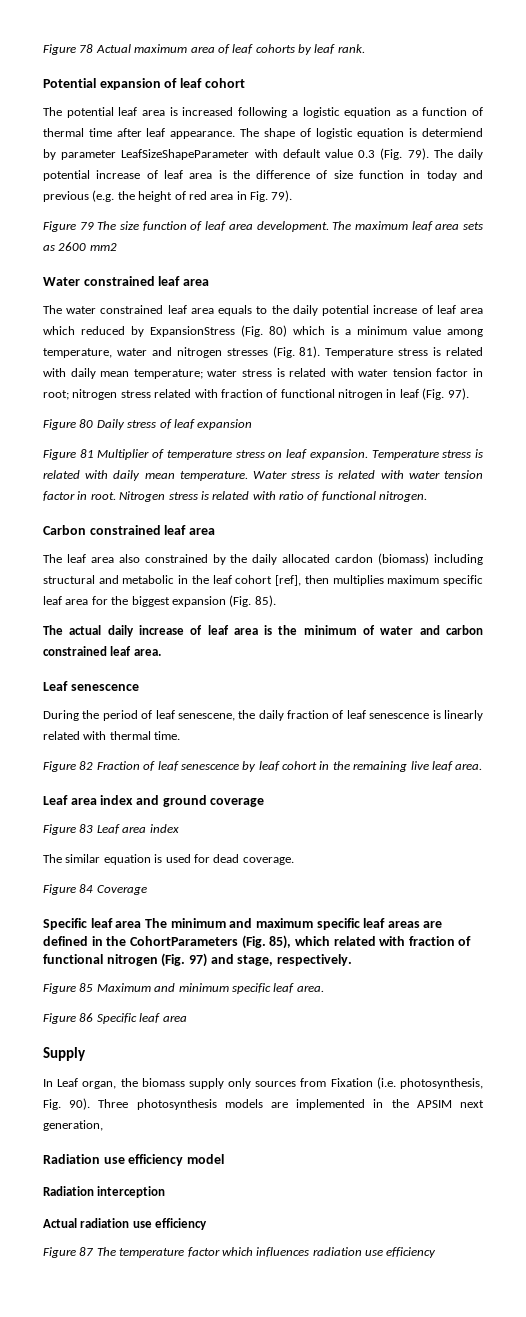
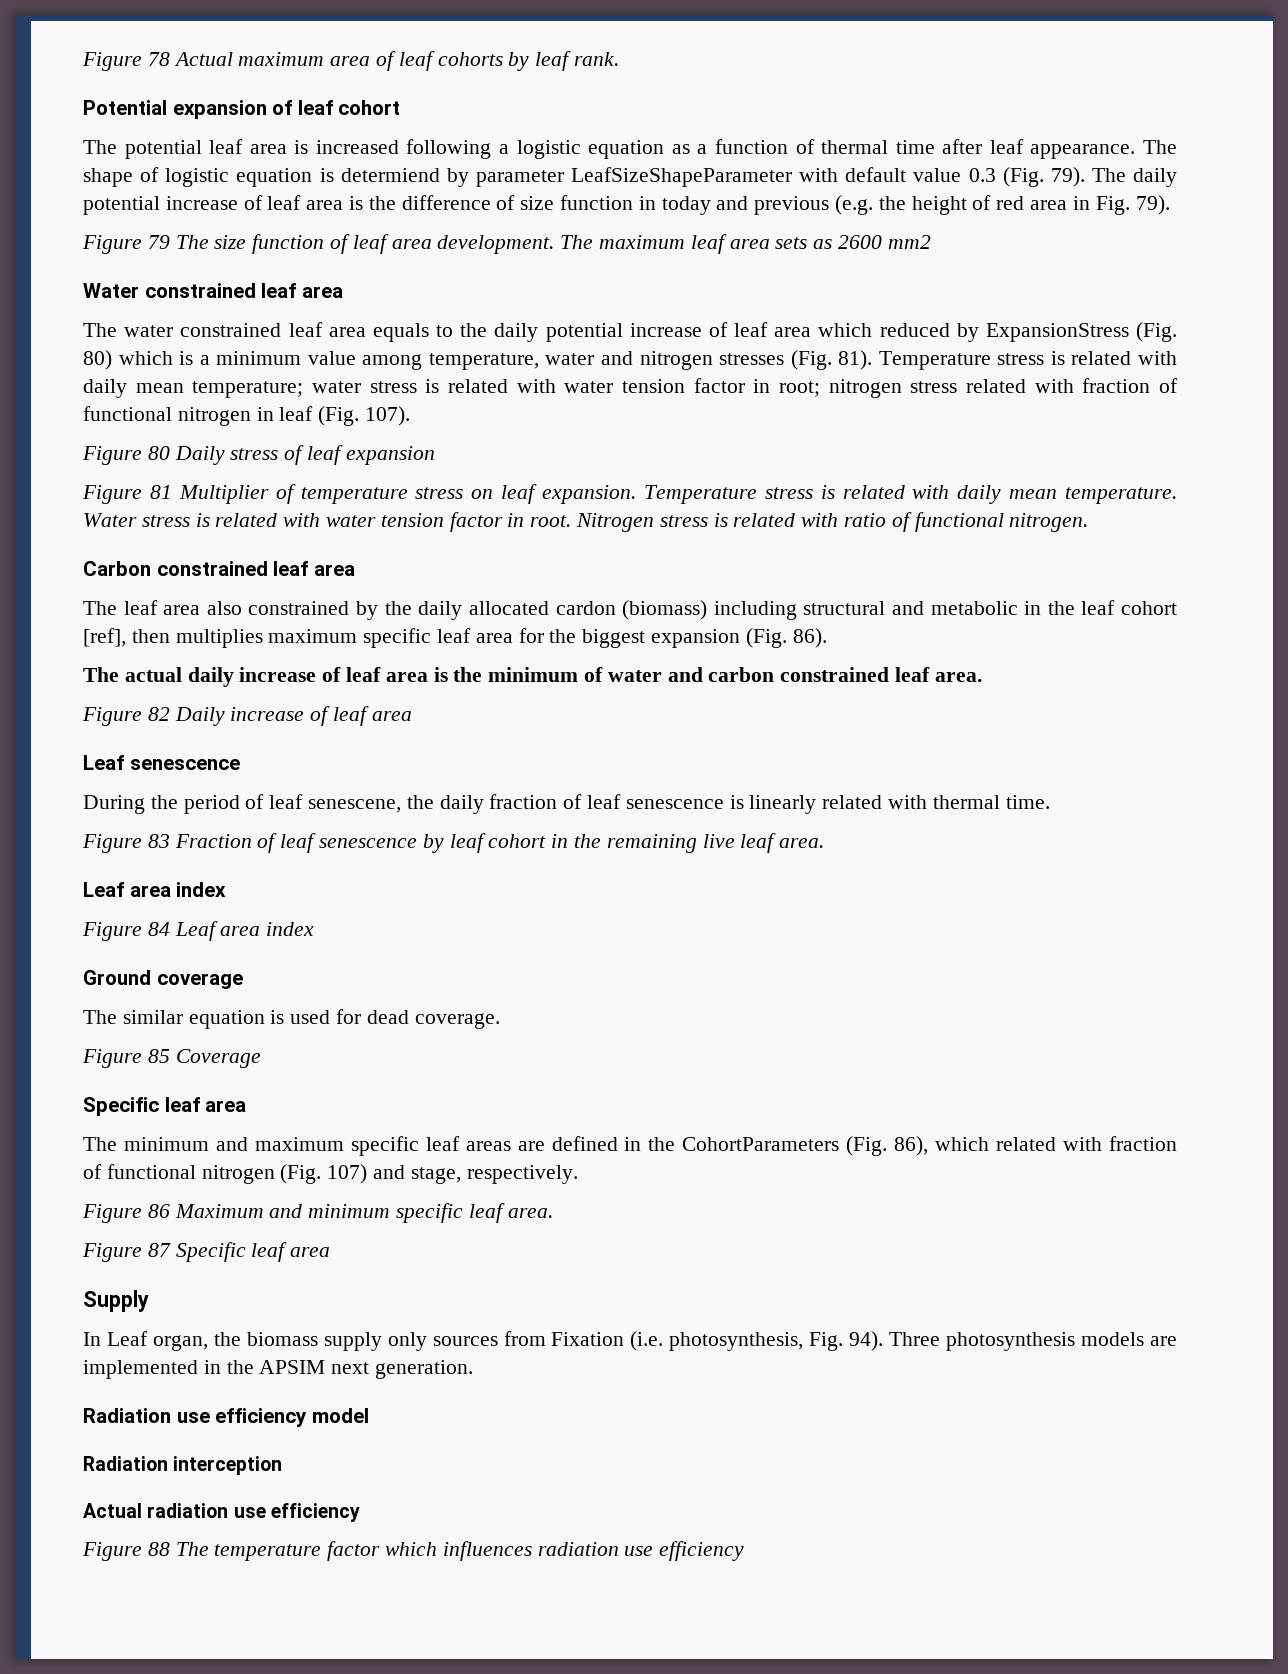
- Temperature stress is related with daily mean temperature; water stress is related with water tension factor in root; nitrogen stress related with fraction of functional nitrogen in leaf (Fig. 97).
+ Temperature stress is related with daily mean temperature; water stress is related with water tension factor in root; nitrogen stress related with fraction of functional nitrogen in leaf (Fig. 107).
- The leaf area also constrained by the daily allocated cardon (biomass) including structural and metabolic in the leaf cohort [ref], then multiplies maximum specific leaf area for the biggest expansion (Fig. 85).
+ The leaf area also constrained by the daily allocated cardon (biomass) including structural and metabolic in the leaf cohort [ref], then multiplies maximum specific leaf area for the biggest expansion (Fig. 86).
+ Figure 82 Daily increase of leaf area
- Figure 82 Fraction of leaf senescence by leaf cohort in the remaining live leaf area.
- Leaf area index and ground coverage
- Figure 83 Leaf area index
+ Figure 83 Fraction of leaf senescence by leaf cohort in the remaining live leaf area.
+ Leaf area index
+ Figure 84 Leaf area index
+ Ground coverage
- Figure 84 Coverage
- Specific leaf area The minimum and maximum specific leaf areas are defined in the CohortParameters (Fig. 85), which related with fraction of functional nitrogen (Fig. 97) and stage, respectively.
+ Figure 85 Coverage
+ Specific leaf area
+ The minimum and maximum specific leaf areas are defined in the CohortParameters (Fig. 86), which related with fraction of functional nitrogen (Fig. 107) and stage, respectively.
- Figure 85 Maximum and minimum specific leaf area.
+ Figure 86 Maximum and minimum specific leaf area.
- Figure 86 Specific leaf area
+ Figure 87 Specific leaf area
- In Leaf organ, the biomass supply only sources from Fixation (i.e. photosynthesis, Fig. 90).
+ In Leaf organ, the biomass supply only sources from Fixation (i.e. photosynthesis, Fig. 94).
- Three photosynthesis models are implemented in the APSIM next generation,
+ Three photosynthesis models are implemented in the APSIM next generation.
- Figure 87 The temperature factor which influences radiation use efficiency
+ Figure 88 The temperature factor which influences radiation use efficiency

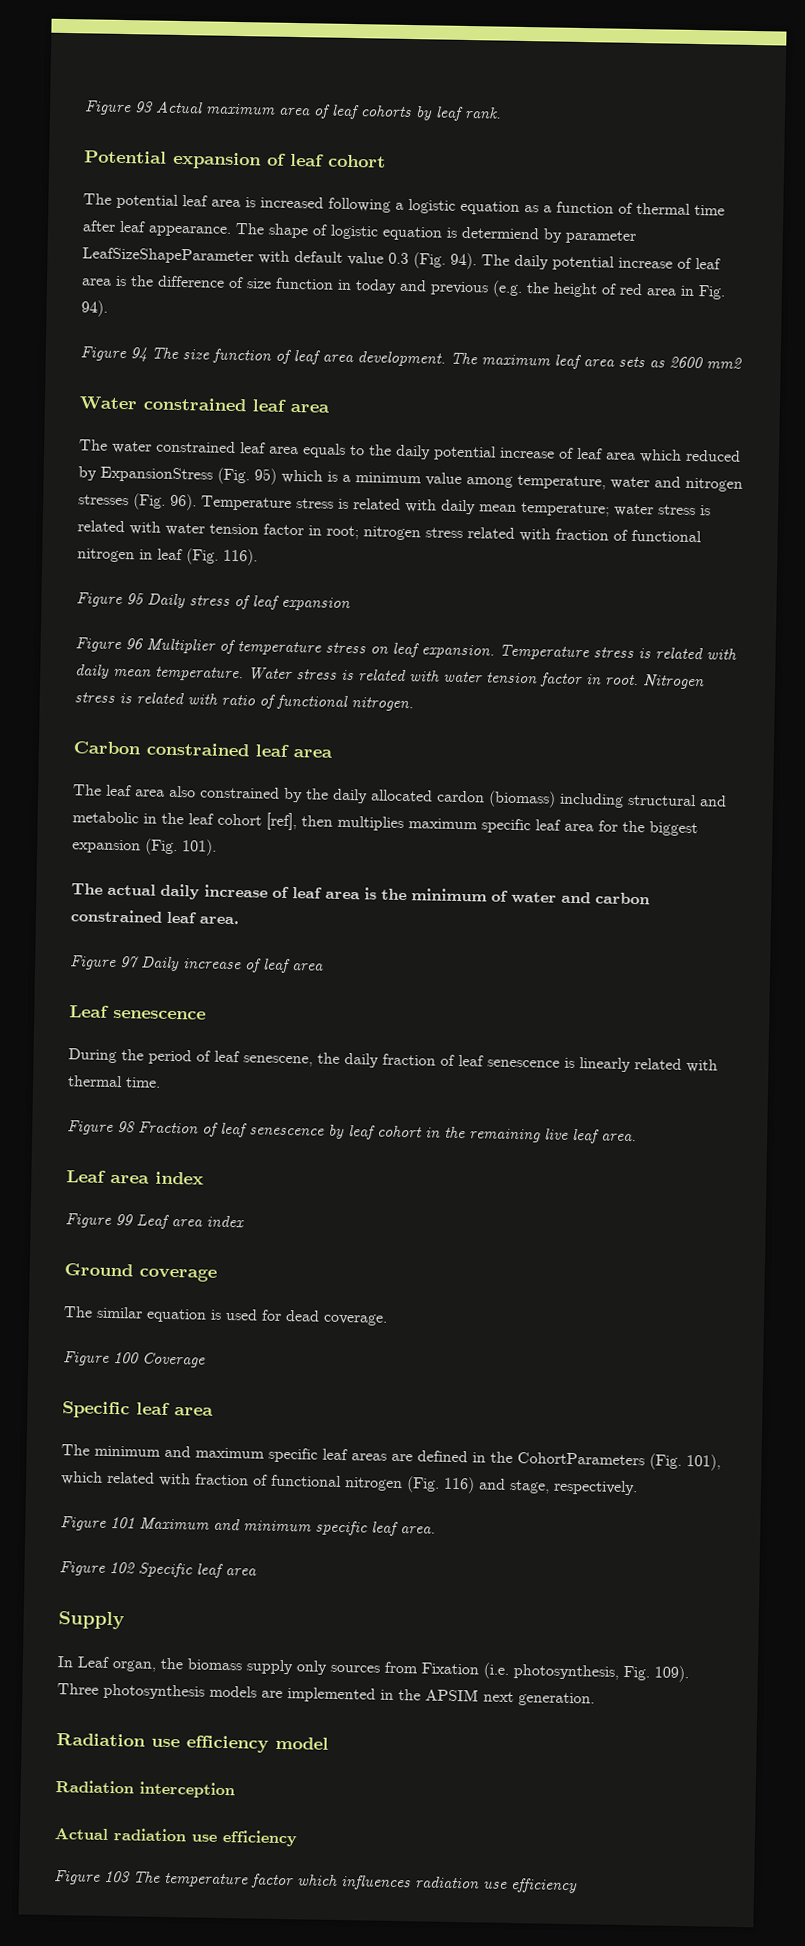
- Figure 78 Actual maximum area of leaf cohorts by leaf rank.
+ Figure 93 Actual maximum area of leaf cohorts by leaf rank.
- The shape of logistic equation is determiend by parameter LeafSizeShapeParameter with default value 0.3 (Fig. 79).
+ The shape of logistic equation is determiend by parameter LeafSizeShapeParameter with default value 0.3 (Fig. 94).
- The daily potential increase of leaf area is the difference of size function in today and previous (e.g. the height of red area in Fig. 79).
- Figure 79 The size function of leaf area development.
+ The daily potential increase of leaf area is the difference of size function in today and previous (e.g. the height of red area in Fig. 94).
+ Figure 94 The size function of leaf area development.
- The water constrained leaf area equals to the daily potential increase of leaf area which reduced by ExpansionStress (Fig. 80) which is a minimum value among temperature, water and nitrogen stresses (Fig. 81).
+ The water constrained leaf area equals to the daily potential increase of leaf area which reduced by ExpansionStress (Fig. 95) which is a minimum value among temperature, water and nitrogen stresses (Fig. 96).
- Temperature stress is related with daily mean temperature; water stress is related with water tension factor in root; nitrogen stress related with fraction of functional nitrogen in leaf (Fig. 107).
- Figure 80 Daily stress of leaf expansion
+ Temperature stress is related with daily mean temperature; water stress is related with water tension factor in root; nitrogen stress related with fraction of functional nitrogen in leaf (Fig. 116).
+ Figure 95 Daily stress of leaf expansion
- Figure 81 Multiplier of temperature stress on leaf expansion.
+ Figure 96 Multiplier of temperature stress on leaf expansion.
- The leaf area also constrained by the daily allocated cardon (biomass) including structural and metabolic in the leaf cohort [ref], then multiplies maximum specific leaf area for the biggest expansion (Fig. 86).
+ The leaf area also constrained by the daily allocated cardon (biomass) including structural and metabolic in the leaf cohort [ref], then multiplies maximum specific leaf area for the biggest expansion (Fig. 101).
- Figure 82 Daily increase of leaf area
+ Figure 97 Daily increase of leaf area
- Figure 83 Fraction of leaf senescence by leaf cohort in the remaining live leaf area.
+ Figure 98 Fraction of leaf senescence by leaf cohort in the remaining live leaf area.
- Figure 84 Leaf area index
+ Figure 99 Leaf area index
- Figure 85 Coverage
+ Figure 100 Coverage
- The minimum and maximum specific leaf areas are defined in the CohortParameters (Fig. 86), which related with fraction of functional nitrogen (Fig. 107) and stage, respectively.
+ The minimum and maximum specific leaf areas are defined in the CohortParameters (Fig. 101), which related with fraction of functional nitrogen (Fig. 116) and stage, respectively.
- Figure 86 Maximum and minimum specific leaf area.
+ Figure 101 Maximum and minimum specific leaf area.
- Figure 87 Specific leaf area
+ Figure 102 Specific leaf area
- In Leaf organ, the biomass supply only sources from Fixation (i.e. photosynthesis, Fig. 94).
+ In Leaf organ, the biomass supply only sources from Fixation (i.e. photosynthesis, Fig. 109).
- Figure 88 The temperature factor which influences radiation use efficiency
+ Figure 103 The temperature factor which influences radiation use efficiency

